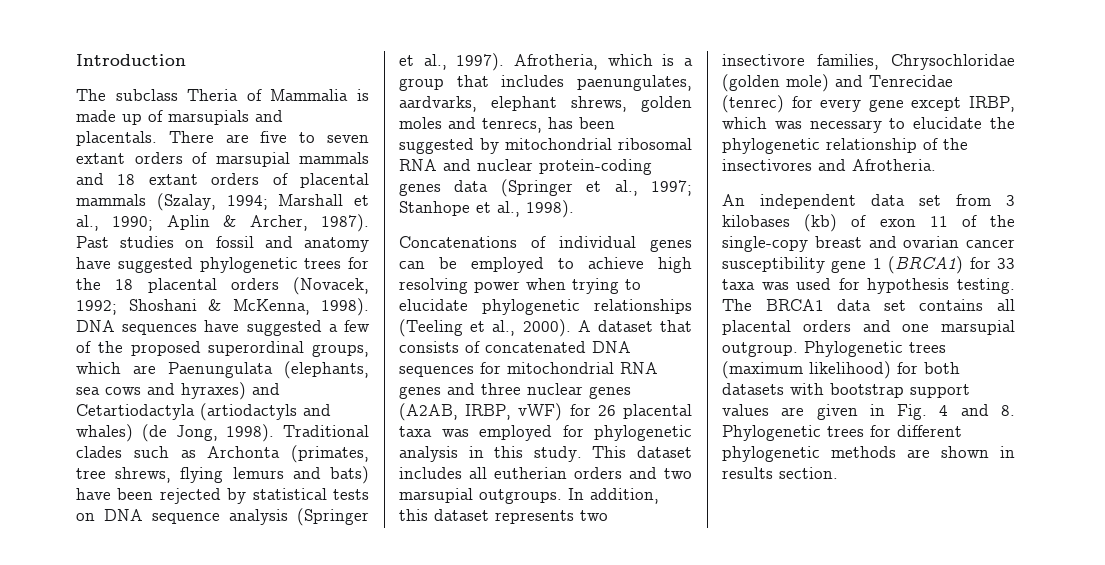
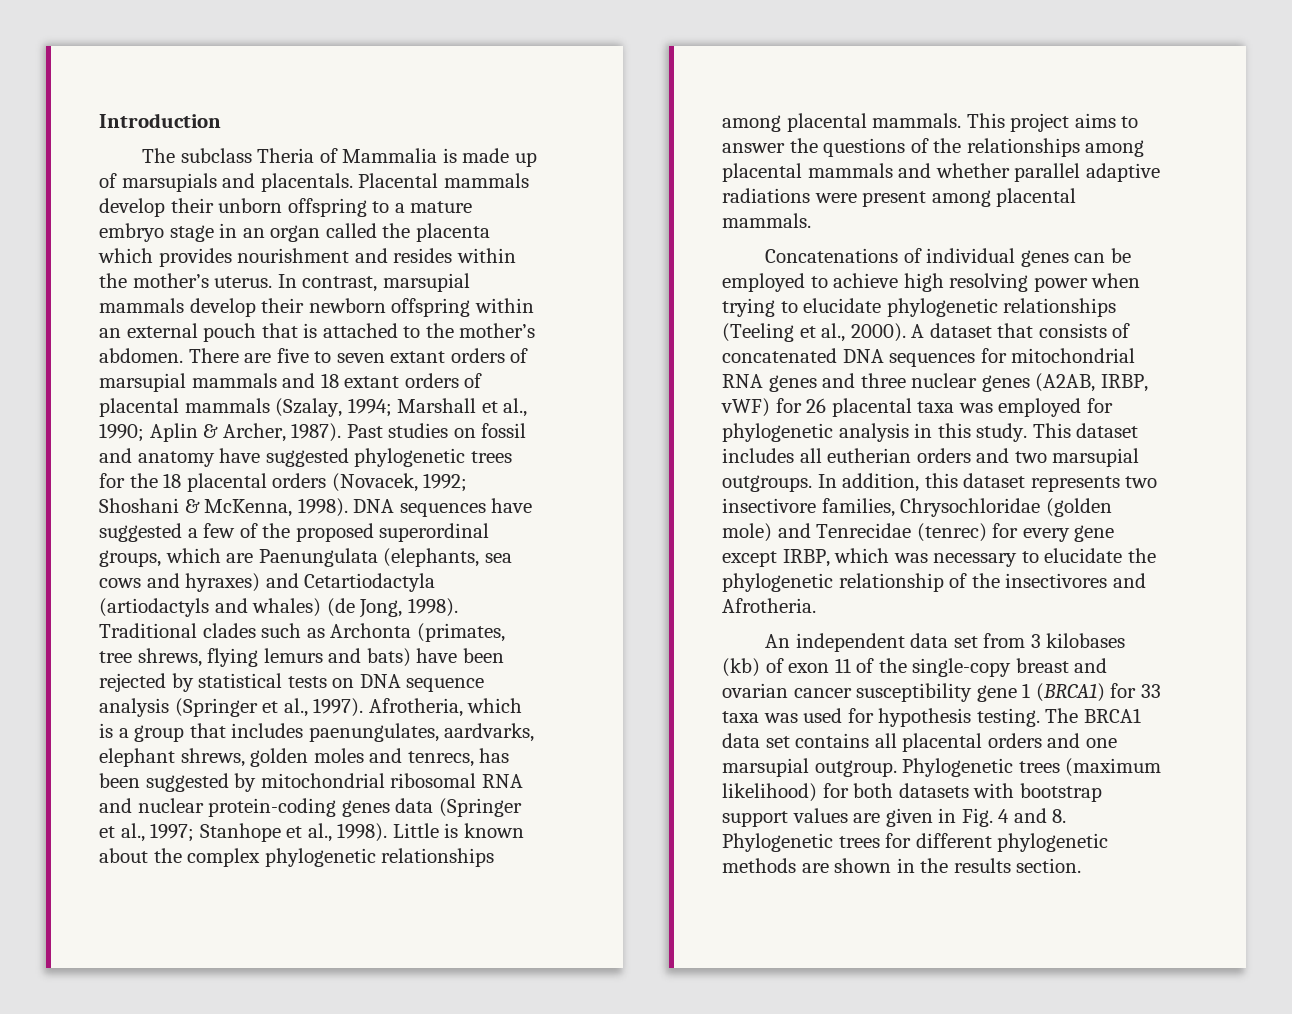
+ Placental mammals develop their unborn offspring to a mature embryo stage in an organ called the placenta which provides nourishment and resides within the mother’s uterus. In contrast, marsupial mammals develop their newborn offspring within an external pouch that is attached to the mother’s abdomen.
+ Little is known about the complex phylogenetic relationships among placental mammals. This project aims to answer the questions of the relationships among placental mammals and whether parallel adaptive radiations were present among placental mammals.
- Phylogenetic trees (maximum likelihood) for both datasets with bootstrap support values are given in Fig. 4 and 8. Phylogenetic trees for different phylogenetic methods are shown in results section.
+ Phylogenetic trees (maximum likelihood) for both datasets with bootstrap support values are given in Fig. 4 and 8. Phylogenetic trees for different phylogenetic methods are shown in the results section.

